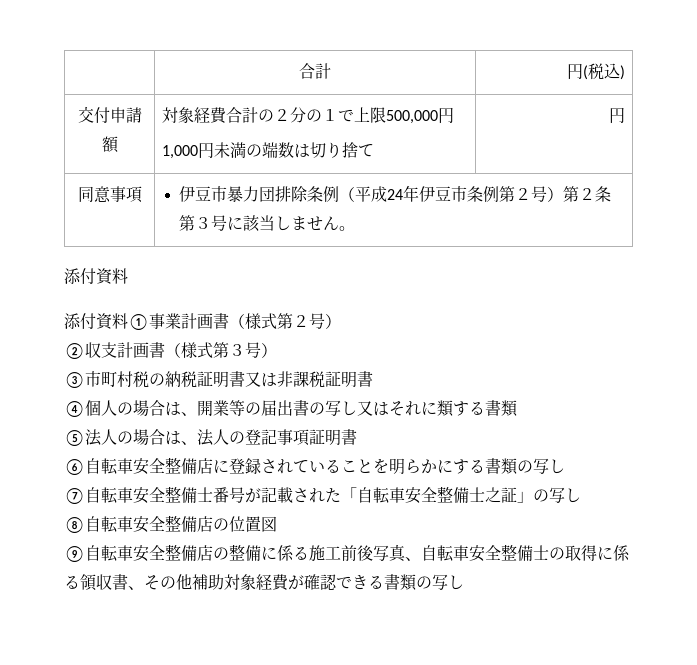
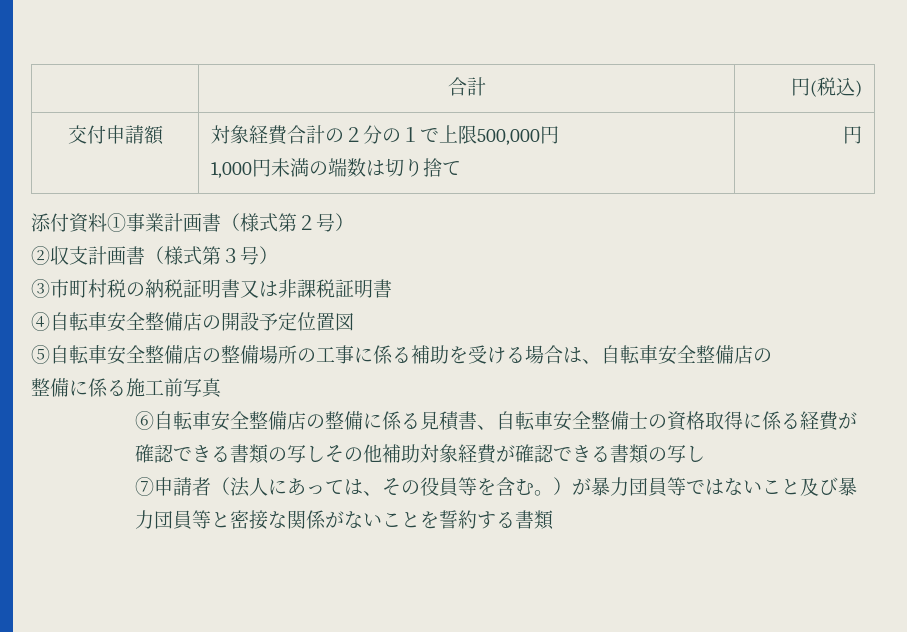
- 同意事項 | 伊豆市暴力団排除条例（平成24年伊豆市条例第２号）第２条第３号に該当しません。
- 添付資料
- ④個人の場合は、開業等の届出書の写し又はそれに類する書類
- ⑤法人の場合は、法人の登記事項証明書
- ⑥自転車安全整備店に登録されていることを明らかにする書類の写し
- ⑦自転車安全整備士番号が記載された「自転車安全整備士之証」の写し
- ⑧自転車安全整備店の位置図
+ ④自転車安全整備店の開設予定位置図
- ⑨自転車安全整備店の整備に係る施工前後写真、自転車安全整備士の取得に係る領収書、その他補助対象経費が確認できる書類の写し
+ ⑤自転車安全整備店の整備場所の工事に係る補助を受ける場合は、自転車安全整備店の
+ 整備に係る施工前写真
+ ⑥自転車安全整備店の整備に係る見積書、自転車安全整備士の資格取得に係る経費が確認できる書類の写しその他補助対象経費が確認できる書類の写し
+ ⑦申請者（法人にあっては、その役員等を含む。）が暴力団員等ではないこと及び暴力団員等と密接な関係がないことを誓約する書類

